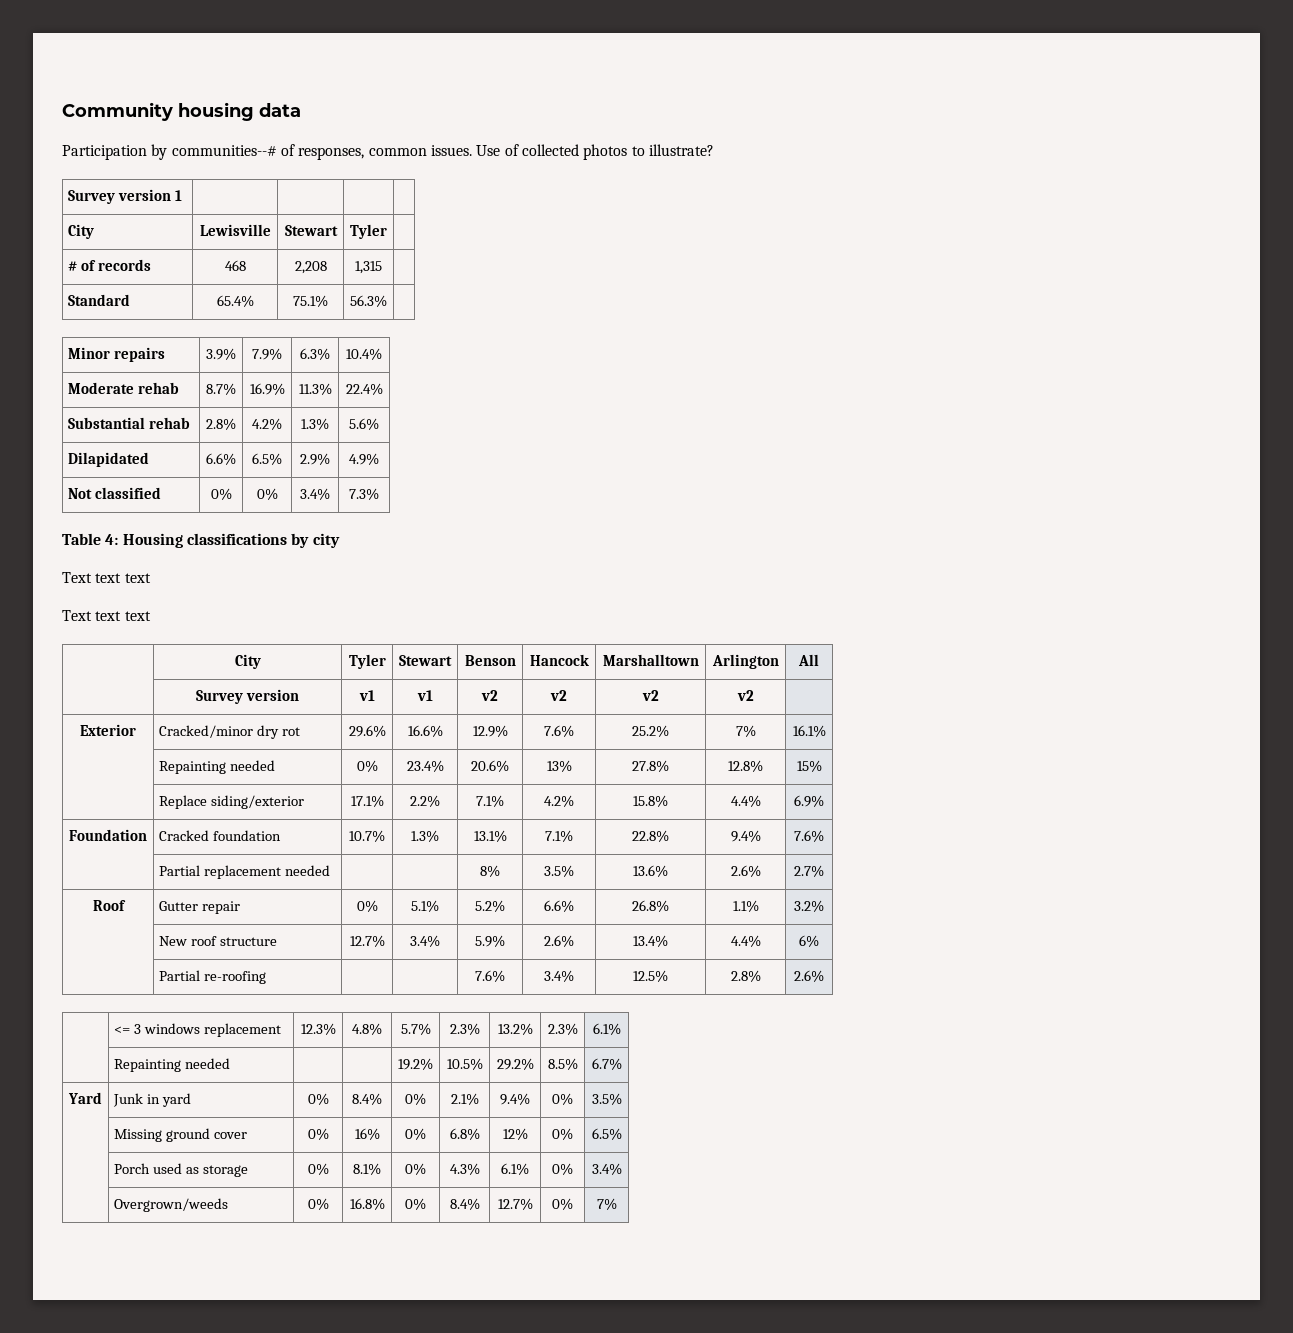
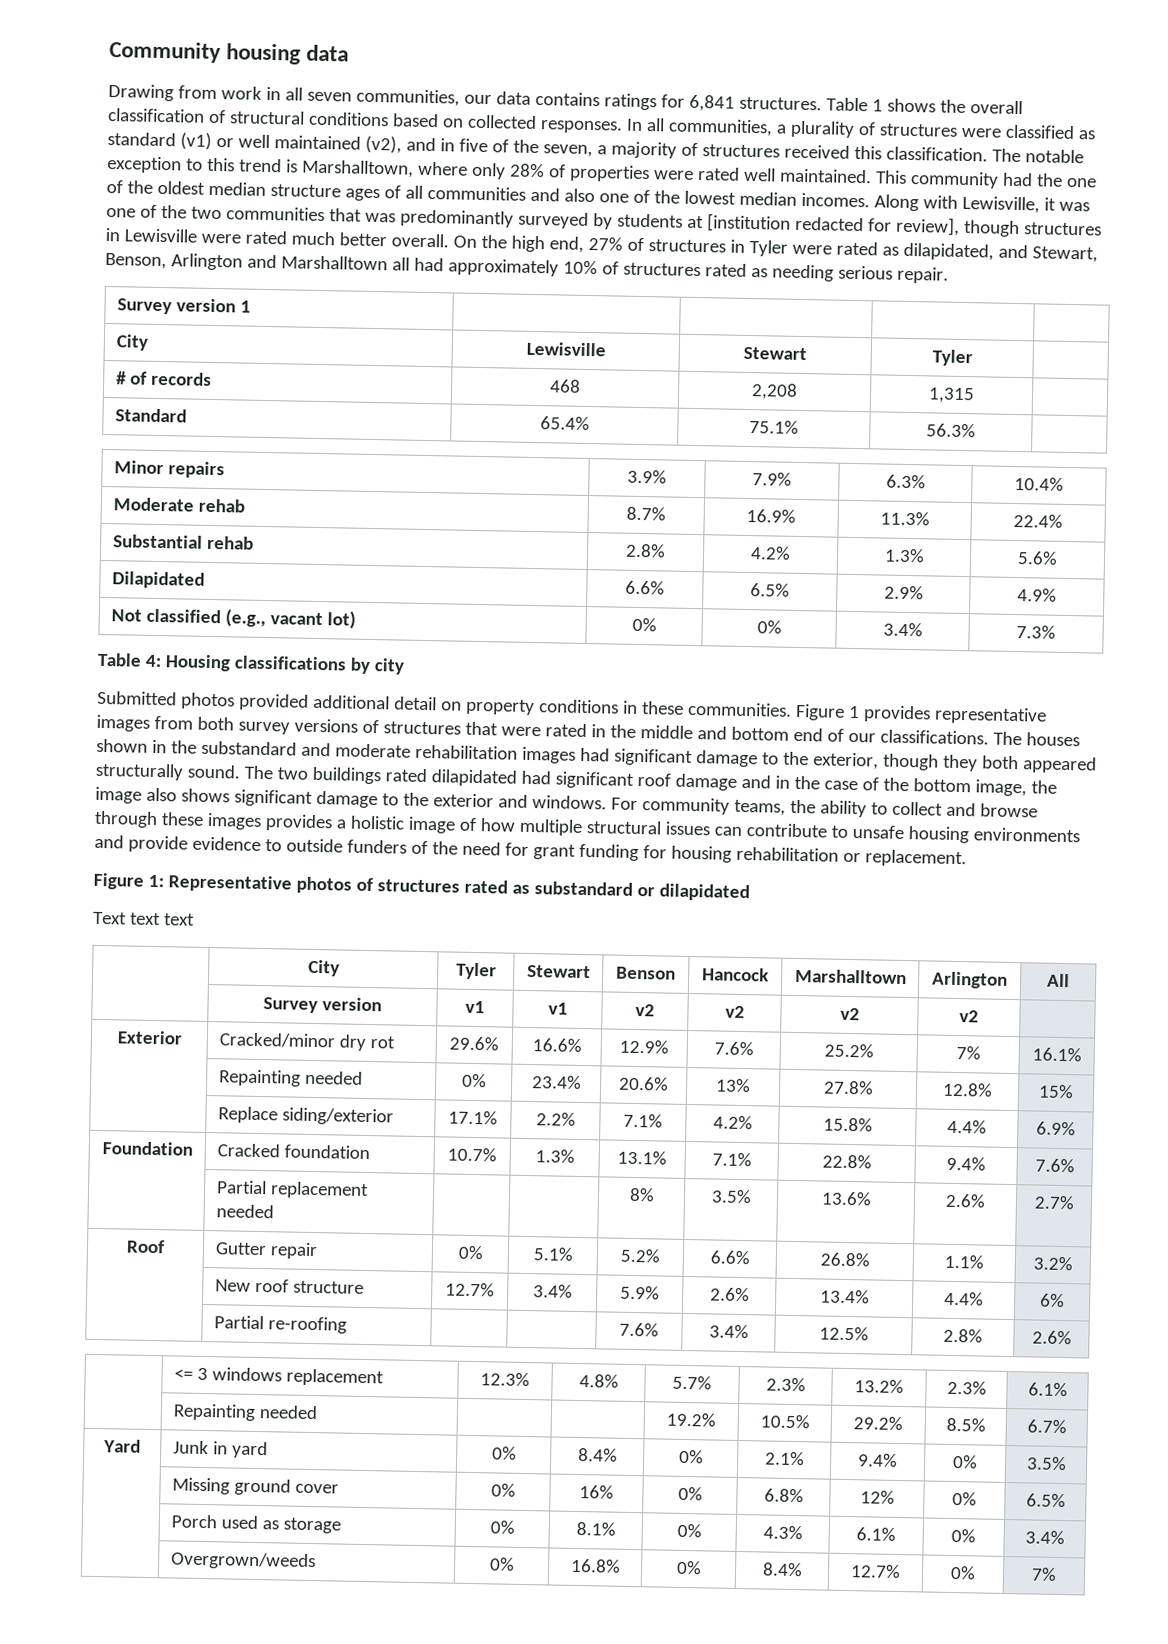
- Participation by communities--# of responses, common issues. Use of collected photos to illustrate?
+ Drawing from work in all seven communities, our data contains ratings for 6,841 structures. Table 1 shows the overall classification of structural conditions based on collected responses. In all communities, a plurality of structures were classified as standard (v1) or well maintained (v2), and in five of the seven, a majority of structures received this classification. The notable exception to this trend is Marshalltown, where only 28% of properties were rated well maintained. This community had the one of the oldest median structure ages of all communities and also one of the lowest median incomes. Along with Lewisville, it was one of the two communities that was predominantly surveyed by students at [institution redacted for review], though structures in Lewisville were rated much better overall. On the high end, 27% of structures in Tyler were rated as dilapidated, and Stewart, Benson, Arlington and Marshalltown all had approximately 10% of structures rated as needing serious repair.
- Not classified | 0% | 0% | 3.4% | 7.3%
+ Not classified (e.g., vacant lot) | 0% | 0% | 3.4% | 7.3%
  Table 4: Housing classifications by city
- Text text text
+ Submitted photos provided additional detail on property conditions in these communities. Figure 1 provides representative images from both survey versions of structures that were rated in the middle and bottom end of our classifications. The houses shown in the substandard and moderate rehabilitation images had significant damage to the exterior, though they both appeared structurally sound. The two buildings rated dilapidated had significant roof damage and in the case of the bottom image, the image also shows significant damage to the exterior and windows. For community teams, the ability to collect and browse through these images provides a holistic image of how multiple structural issues can contribute to unsafe housing environments and provide evidence to outside funders of the need for grant funding for housing rehabilitation or replacement.
+ Figure 1: Representative photos of structures rated as substandard or dilapidated

